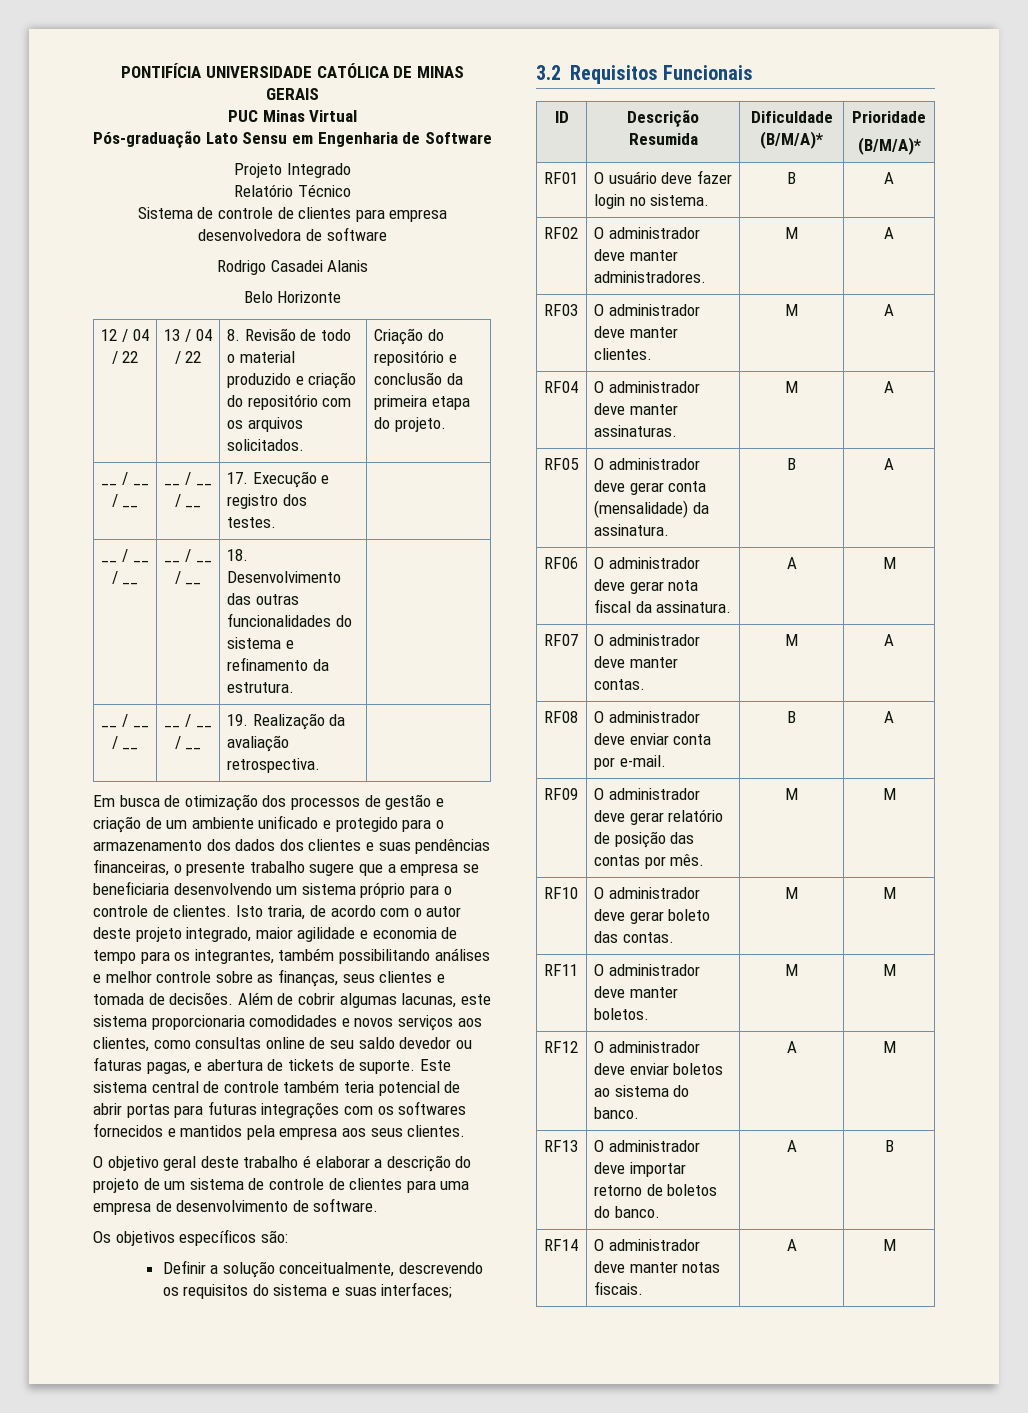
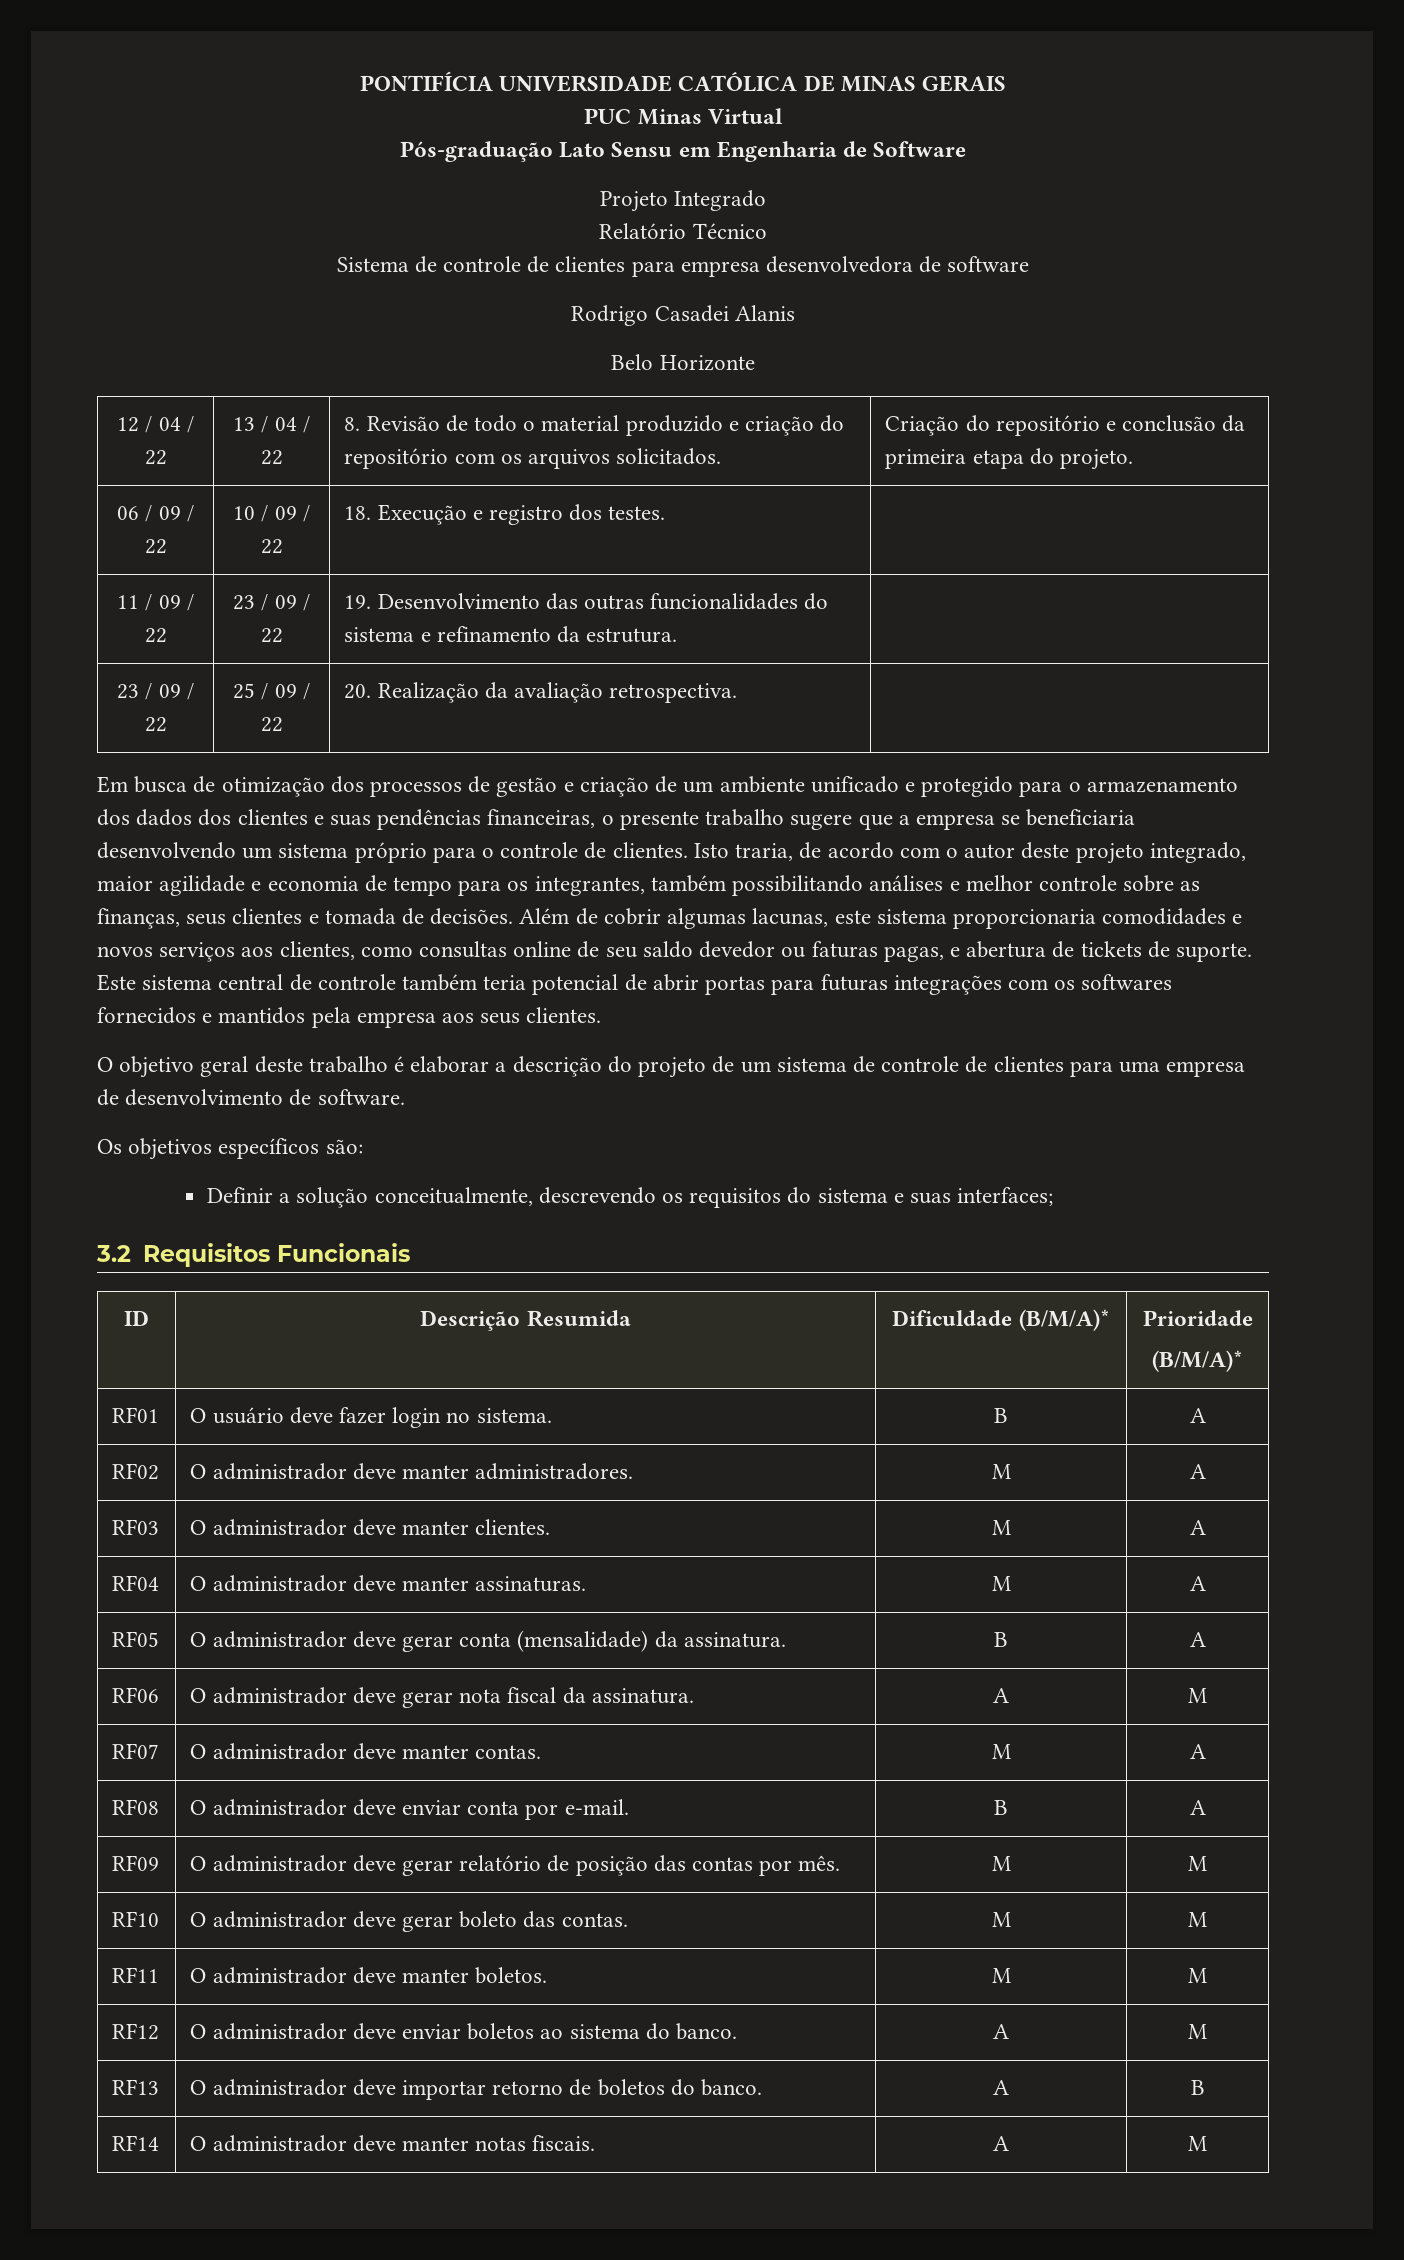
- __ / __ / __ | __ / __ / __ | 17. Execução e registro dos testes. |
+ 06 / 09 / 22 | 10 / 09 / 22 | 18. Execução e registro dos testes. |
- __ / __ / __ | __ / __ / __ | 18. Desenvolvimento das outras funcionalidades do sistema e refinamento da estrutura. |
+ 11 / 09 / 22 | 23 / 09 / 22 | 19. Desenvolvimento das outras funcionalidades do sistema e refinamento da estrutura. |
- __ / __ / __ | __ / __ / __ | 19. Realização da avaliação retrospectiva. |
+ 23 / 09 / 22 | 25 / 09 / 22 | 20. Realização da avaliação retrospectiva. |

